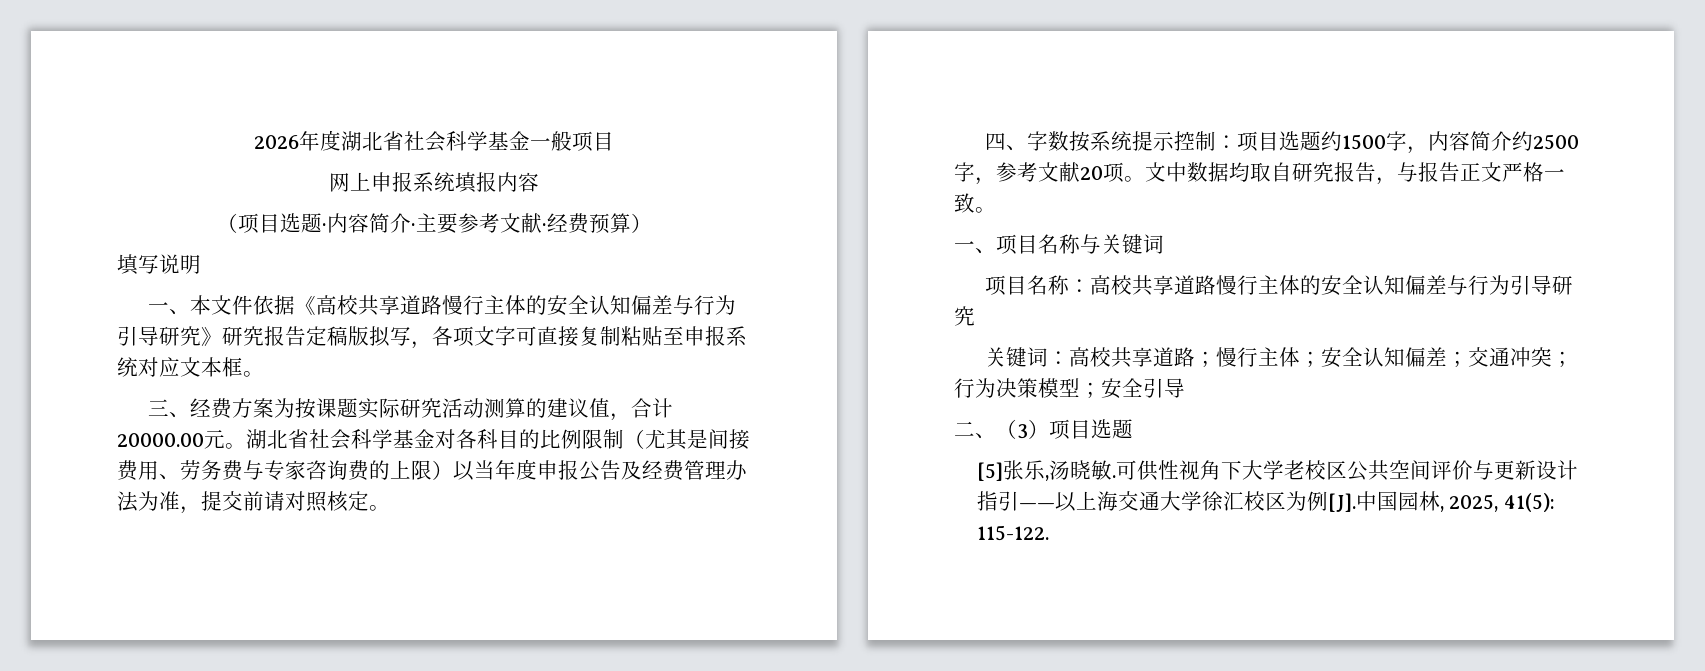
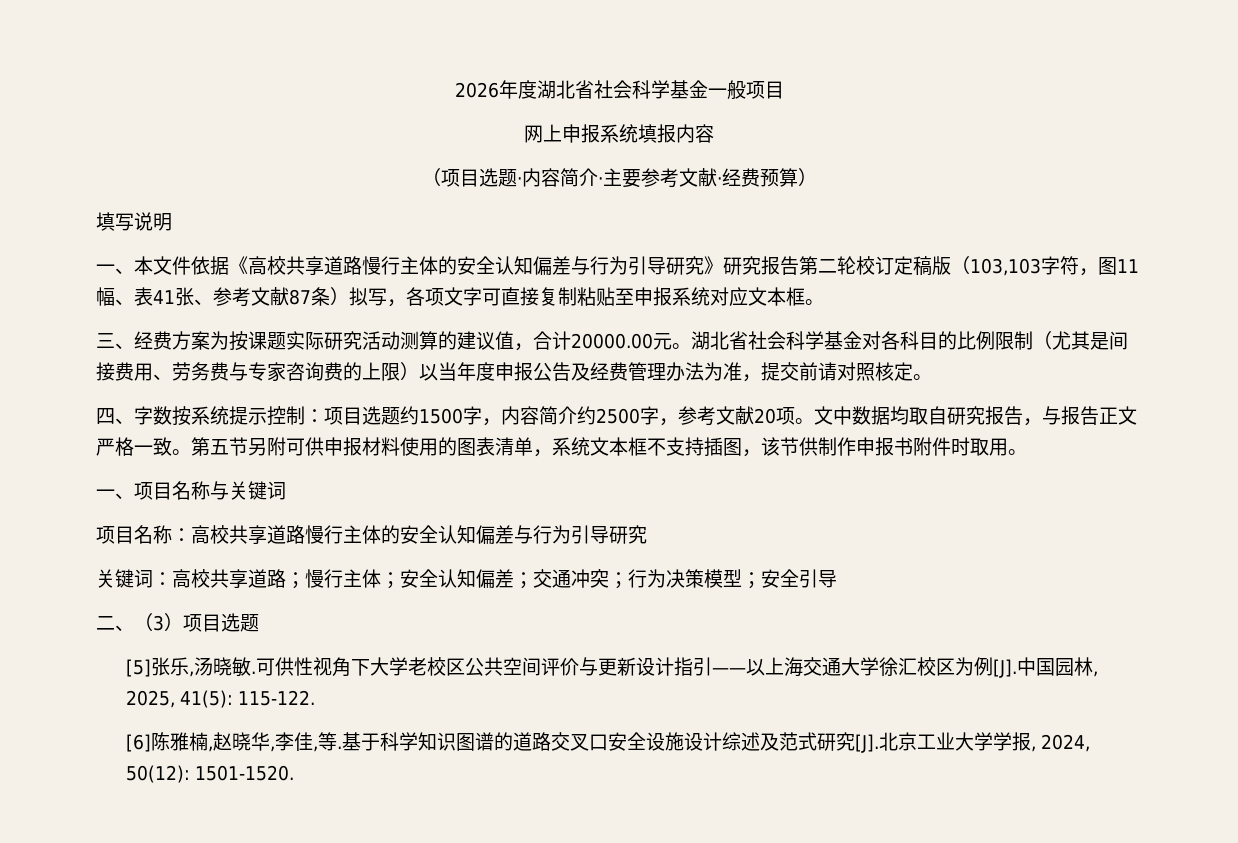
- 一、本文件依据《高校共享道路慢行主体的安全认知偏差与行为引导研究》研究报告定稿版拟写，各项文字可直接复制粘贴至申报系统对应文本框。
+ 一、本文件依据《高校共享道路慢行主体的安全认知偏差与行为引导研究》研究报告第二轮校订定稿版（103,103字符，图11幅、表41张、参考文献87条）拟写，各项文字可直接复制粘贴至申报系统对应文本框。
+ 第五节另附可供申报材料使用的图表清单，系统文本框不支持插图，该节供制作申报书附件时取用。
+ [6]陈雅楠,赵晓华,李佳,等.基于科学知识图谱的道路交叉口安全设施设计综述及范式研究[J].北京工业大学学报, 2024, 50(12): 1501-1520.

